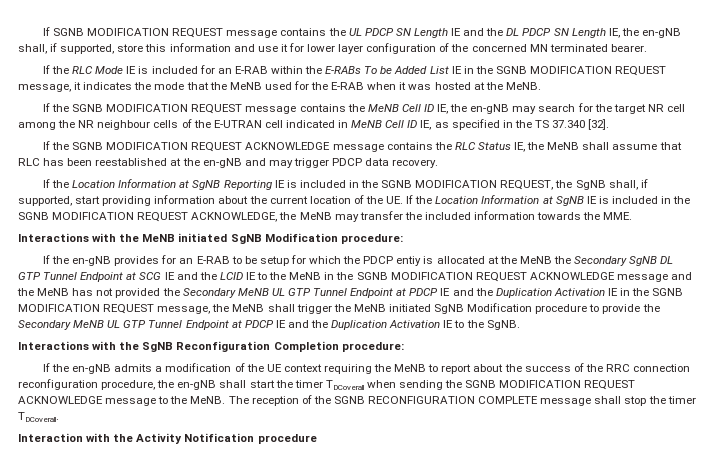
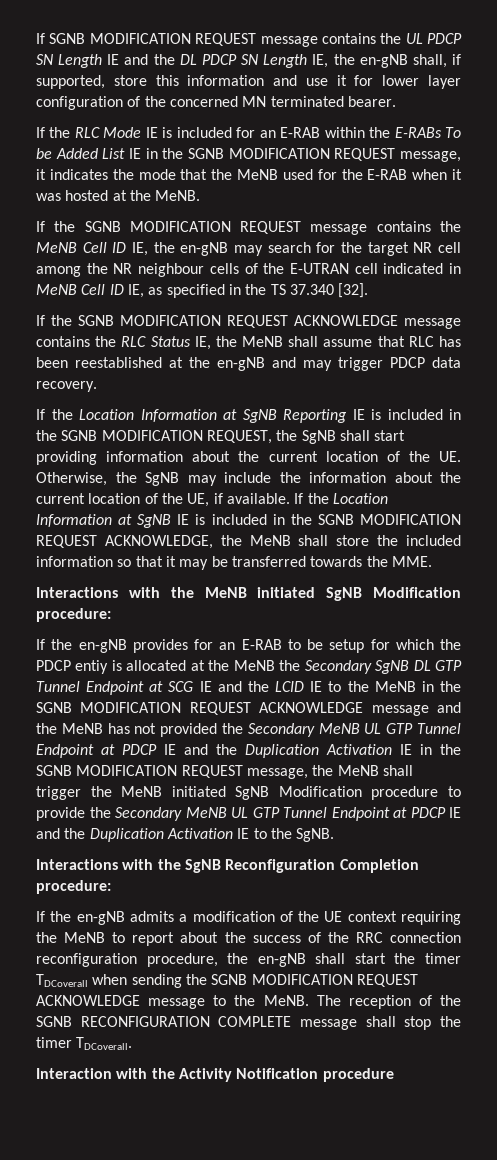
- If the Location Information at SgNB Reporting IE is included in the SGNB MODIFICATION REQUEST, the SgNB shall, if supported, start providing information about the current location of the UE. If the Location Information at SgNB IE is included in the SGNB MODIFICATION REQUEST ACKNOWLEDGE, the MeNB may transfer the included information towards the MME.
+ If the Location Information at SgNB Reporting IE is included in the SGNB MODIFICATION REQUEST, the SgNB shall start providing information about the current location of the UE. Otherwise, the SgNB may include the information about the current location of the UE, if available. If the Location Information at SgNB IE is included in the SGNB MODIFICATION REQUEST ACKNOWLEDGE, the MeNB shall store the included information so that it may be transferred towards the MME.

